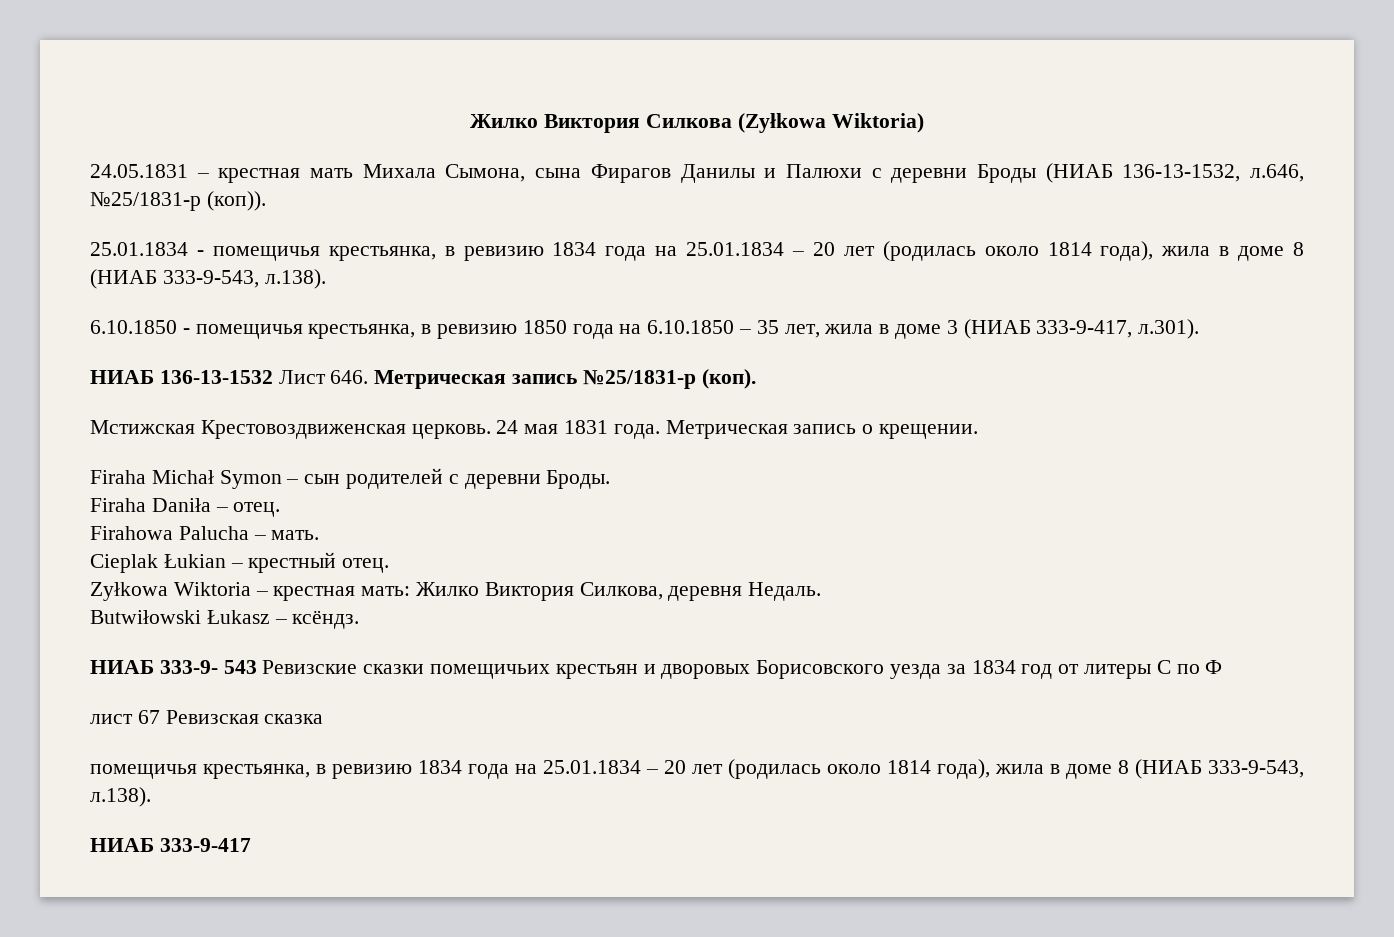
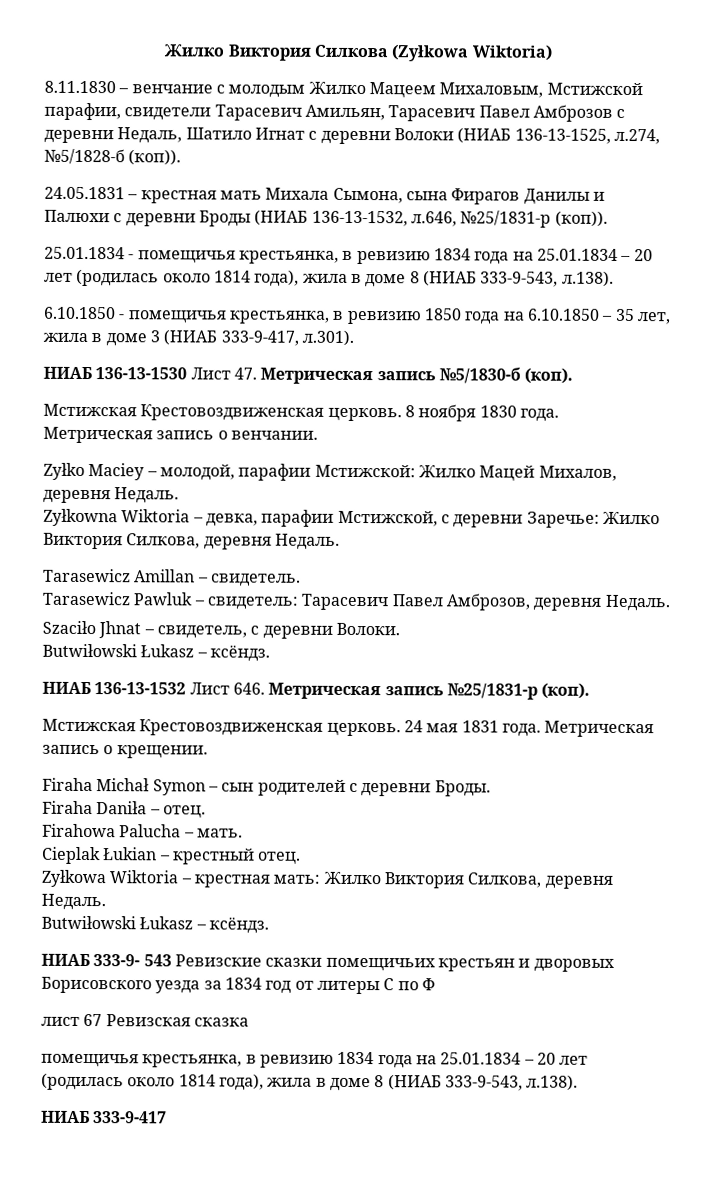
+ 8.11.1830 – венчание с молодым Жилко Мацеем Михаловым, Мстижской парафии, свидетели Тарасевич Амильян, Тарасевич Павел Амброзов с деревни Недаль, Шатило Игнат с деревни Волоки (НИАБ 136-13-1525, л.274, №5/1828-б (коп)).
+ НИАБ 136-13-1530 Лист 47. Метрическая запись №5/1830-б (коп).
+ Мстижская Крестовоздвиженская церковь. 8 ноября 1830 года. Метрическая запись о венчании.
+ Zyłko Maciey – молодой, парафии Мстижской: Жилко Мацей Михалов, деревня Недаль.
+ Zyłkowna Wiktoria – девка, парафии Мстижской, с деревни Заречье: Жилко Виктория Силкова, деревня Недаль.
+ Tarasewicz Amillan – свидетель.
+ Tarasewicz Pawluk – свидетель: Тарасевич Павел Амброзов, деревня Недаль.
+ Szaciło Jhnat – свидетель, с деревни Волоки.
+ Butwiłowski Łukasz – ксёндз.

